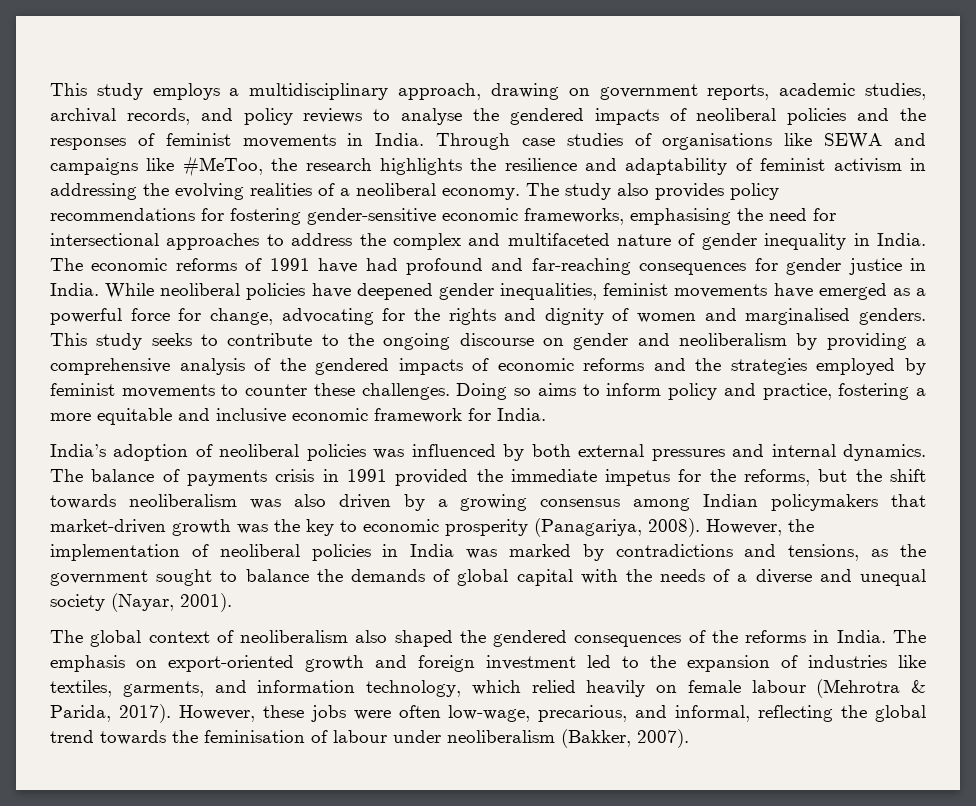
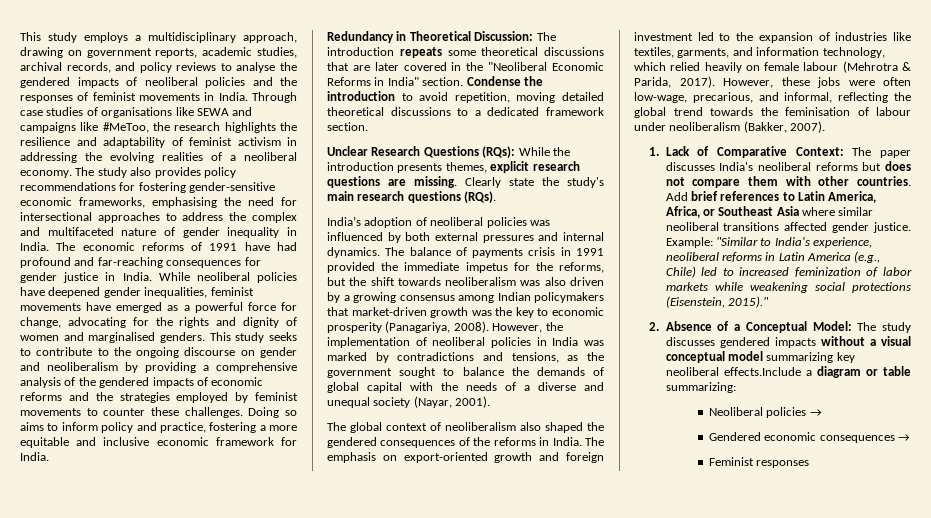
+ Redundancy in Theoretical Discussion: The introduction repeats some theoretical discussions that are later covered in the "Neoliberal Economic Reforms in India" section. Condense the introduction to avoid repetition, moving detailed theoretical discussions to a dedicated framework section.
+ Unclear Research Questions (RQs): While the introduction presents themes, explicit research questions are missing. Clearly state the study's main research questions (RQs).
+ 1. Lack of Comparative Context: The paper discusses India's neoliberal reforms but does not compare them with other countries. Add brief references to Latin America, Africa, or Southeast Asia where similar neoliberal transitions affected gender justice. Example: "Similar to India's experience, neoliberal reforms in Latin America (e.g., Chile) led to increased feminization of labor markets while weakening social protections (Eisenstein, 2015)."
+ 2. Absence of a Conceptual Model: The study discusses gendered impacts without a visual conceptual model summarizing key neoliberal effects.Include a diagram or table summarizing:
+ Neoliberal policies →
+ Gendered economic consequences →
+ Feminist responses

